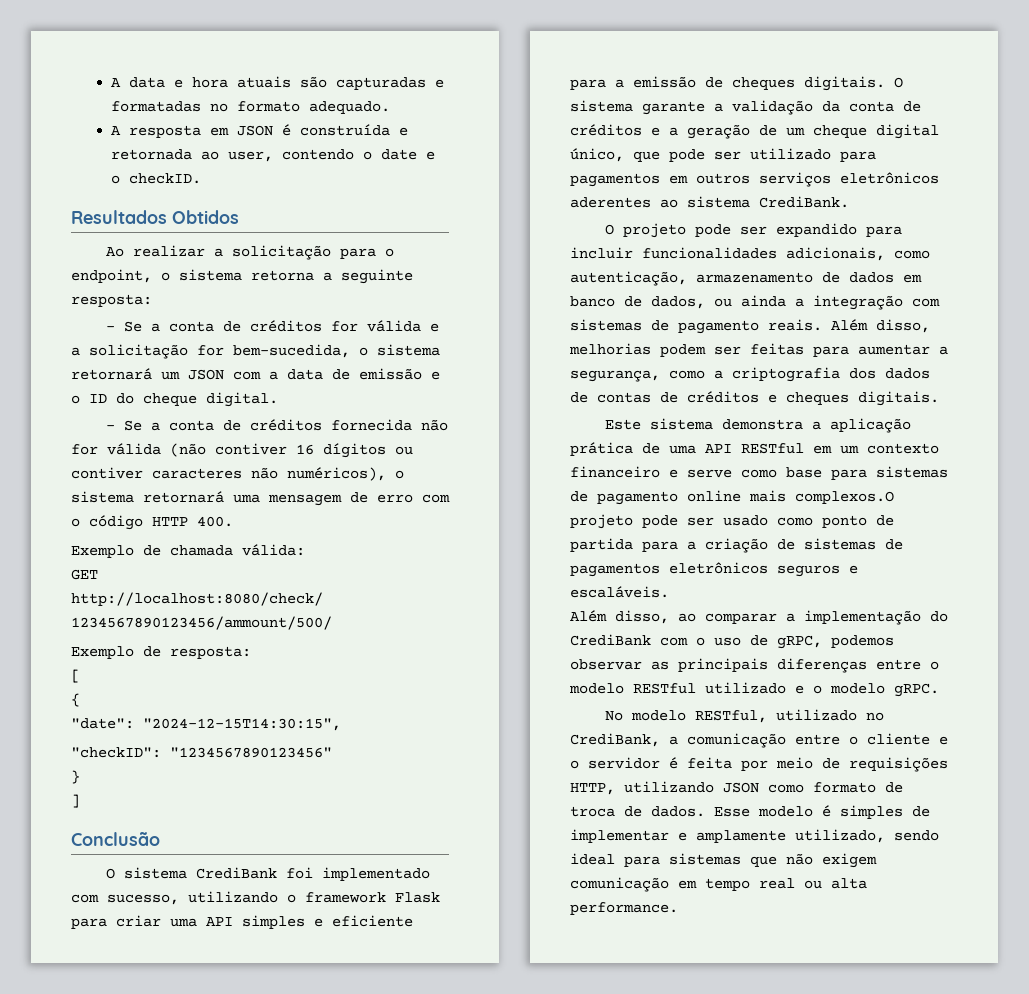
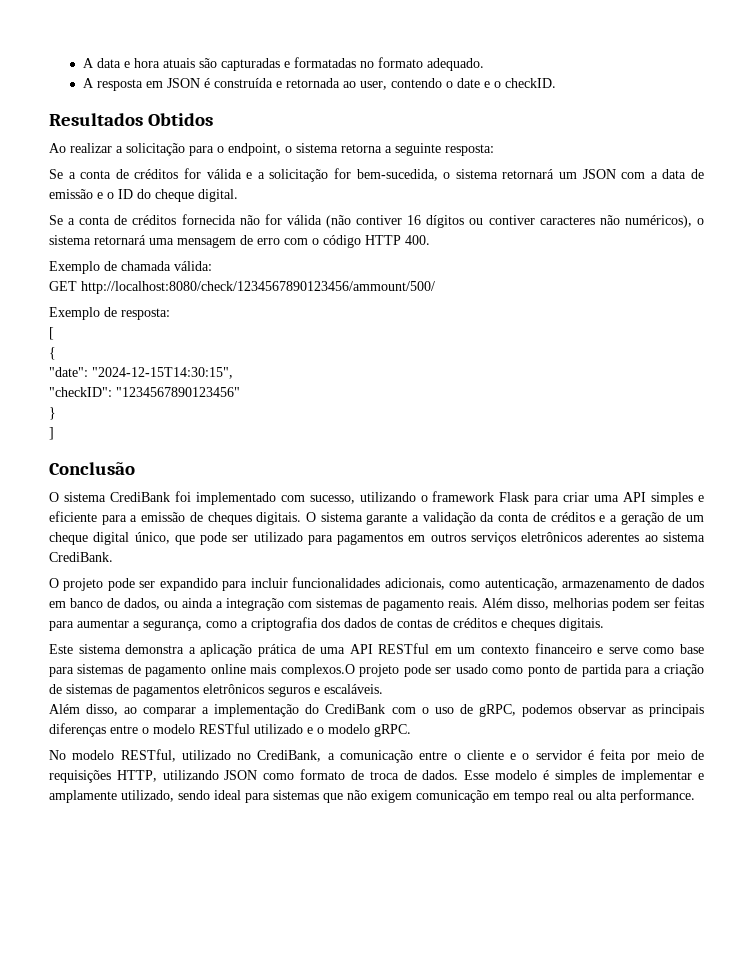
- - Se a conta de créditos for válida e a solicitação for bem-sucedida, o sistema retornará um JSON com a data de emissão e o ID do cheque digital.
+ Se a conta de créditos for válida e a solicitação for bem-sucedida, o sistema retornará um JSON com a data de emissão e o ID do cheque digital.
- - Se a conta de créditos fornecida não for válida (não contiver 16 dígitos ou contiver caracteres não numéricos), o sistema retornará uma mensagem de erro com o código HTTP 400.
+ Se a conta de créditos fornecida não for válida (não contiver 16 dígitos ou contiver caracteres não numéricos), o sistema retornará uma mensagem de erro com o código HTTP 400.

